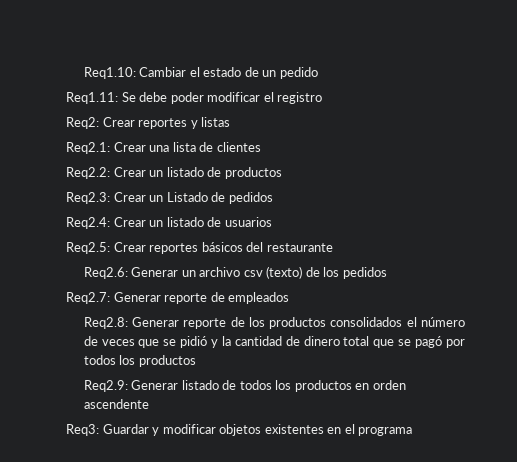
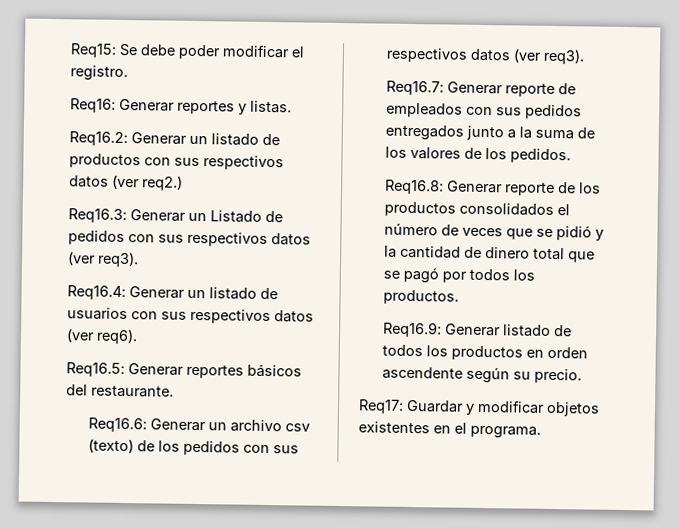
- Req1.10: Cambiar el estado de un pedido
- Req1.11: Se debe poder modificar el registro
- Req2: Crear reportes y listas
- Req2.1: Crear una lista de clientes
- Req2.2: Crear un listado de productos
- Req2.3: Crear un Listado de pedidos
- Req2.4: Crear un listado de usuarios
- Req2.5: Crear reportes básicos del restaurante
- Req2.6: Generar un archivo csv (texto) de los pedidos
- Req2.7: Generar reporte de empleados
- Req2.8: Generar reporte de los productos consolidados el número de veces que se pidió y la cantidad de dinero total que se pagó por todos los productos
- Req2.9: Generar listado de todos los productos en orden ascendente
- Req3: Guardar y modificar objetos existentes en el programa
+ Req15: Se debe poder modificar el registro.
+ Req16: Generar reportes y listas.
+ Req16.2: Generar un listado de productos con sus respectivos datos (ver req2.)
+ Req16.3: Generar un Listado de pedidos con sus respectivos datos (ver req3).
+ Req16.4: Generar un listado de usuarios con sus respectivos datos (ver req6).
+ Req16.5: Generar reportes básicos del restaurante.
+ Req16.6: Generar un archivo csv (texto) de los pedidos con sus respectivos datos (ver req3).
+ Req16.7: Generar reporte de empleados con sus pedidos entregados junto a la suma de los valores de los pedidos.
+ Req16.8: Generar reporte de los productos consolidados el número de veces que se pidió y la cantidad de dinero total que se pagó por todos los productos.
+ Req16.9: Generar listado de todos los productos en orden ascendente según su precio.
+ Req17: Guardar y modificar objetos existentes en el programa.

